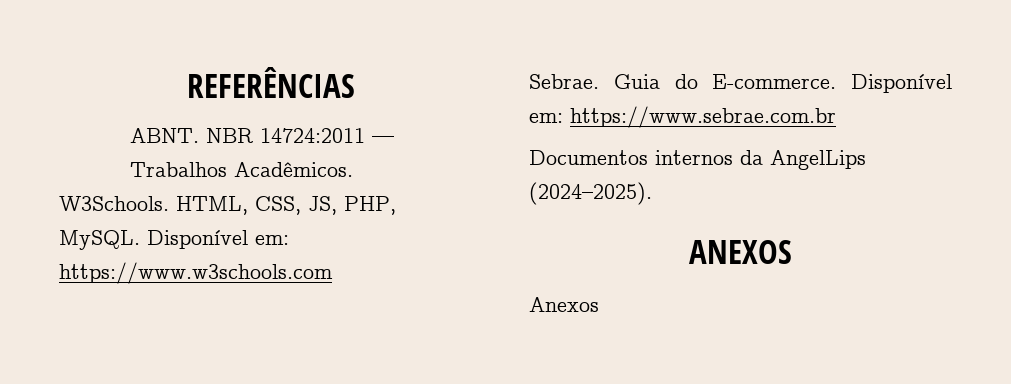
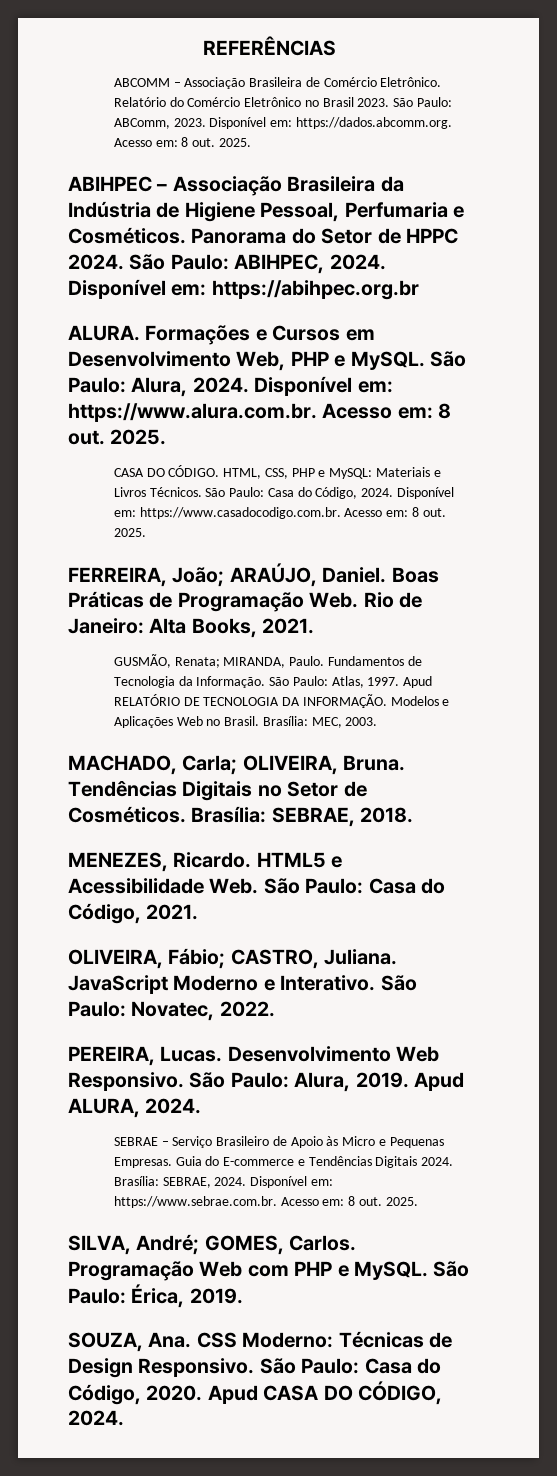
- ABNT. NBR 14724:2011 — Trabalhos Acadêmicos.
- W3Schools. HTML, CSS, JS, PHP, MySQL. Disponível em: https://www.w3schools.com
- Sebrae. Guia do E-commerce. Disponível em: https://www.sebrae.com.br
- Documentos internos da AngelLips (2024–2025).
- ANEXOS
- Anexos
+ ABCOMM – Associação Brasileira de Comércio Eletrônico. Relatório do Comércio Eletrônico no Brasil 2023. São Paulo: ABComm, 2023. Disponível em: https://dados.abcomm.org. Acesso em: 8 out. 2025.
+ ABIHPEC – Associação Brasileira da Indústria de Higiene Pessoal, Perfumaria e Cosméticos. Panorama do Setor de HPPC 2024. São Paulo: ABIHPEC, 2024. Disponível em: https://abihpec.org.br
+ ALURA. Formações e Cursos em Desenvolvimento Web, PHP e MySQL. São Paulo: Alura, 2024. Disponível em: https://www.alura.com.br. Acesso em: 8 out. 2025.
+ CASA DO CÓDIGO. HTML, CSS, PHP e MySQL: Materiais e Livros Técnicos. São Paulo: Casa do Código, 2024. Disponível em: https://www.casadocodigo.com.br. Acesso em: 8 out. 2025.
+ FERREIRA, João; ARAÚJO, Daniel. Boas Práticas de Programação Web. Rio de Janeiro: Alta Books, 2021.
+ GUSMÃO, Renata; MIRANDA, Paulo. Fundamentos de Tecnologia da Informação. São Paulo: Atlas, 1997. Apud RELATÓRIO DE TECNOLOGIA DA INFORMAÇÃO. Modelos e Aplicações Web no Brasil. Brasília: MEC, 2003.
+ MACHADO, Carla; OLIVEIRA, Bruna. Tendências Digitais no Setor de Cosméticos. Brasília: SEBRAE, 2018.
+ MENEZES, Ricardo. HTML5 e Acessibilidade Web. São Paulo: Casa do Código, 2021.
+ OLIVEIRA, Fábio; CASTRO, Juliana. JavaScript Moderno e Interativo. São Paulo: Novatec, 2022.
+ PEREIRA, Lucas. Desenvolvimento Web Responsivo. São Paulo: Alura, 2019. Apud ALURA, 2024.
+ SEBRAE – Serviço Brasileiro de Apoio às Micro e Pequenas Empresas. Guia do E-commerce e Tendências Digitais 2024. Brasília: SEBRAE, 2024. Disponível em: https://www.sebrae.com.br. Acesso em: 8 out. 2025.
+ SILVA, André; GOMES, Carlos. Programação Web com PHP e MySQL. São Paulo: Érica, 2019.
+ SOUZA, Ana. CSS Moderno: Técnicas de Design Responsivo. São Paulo: Casa do Código, 2020. Apud CASA DO CÓDIGO, 2024.

